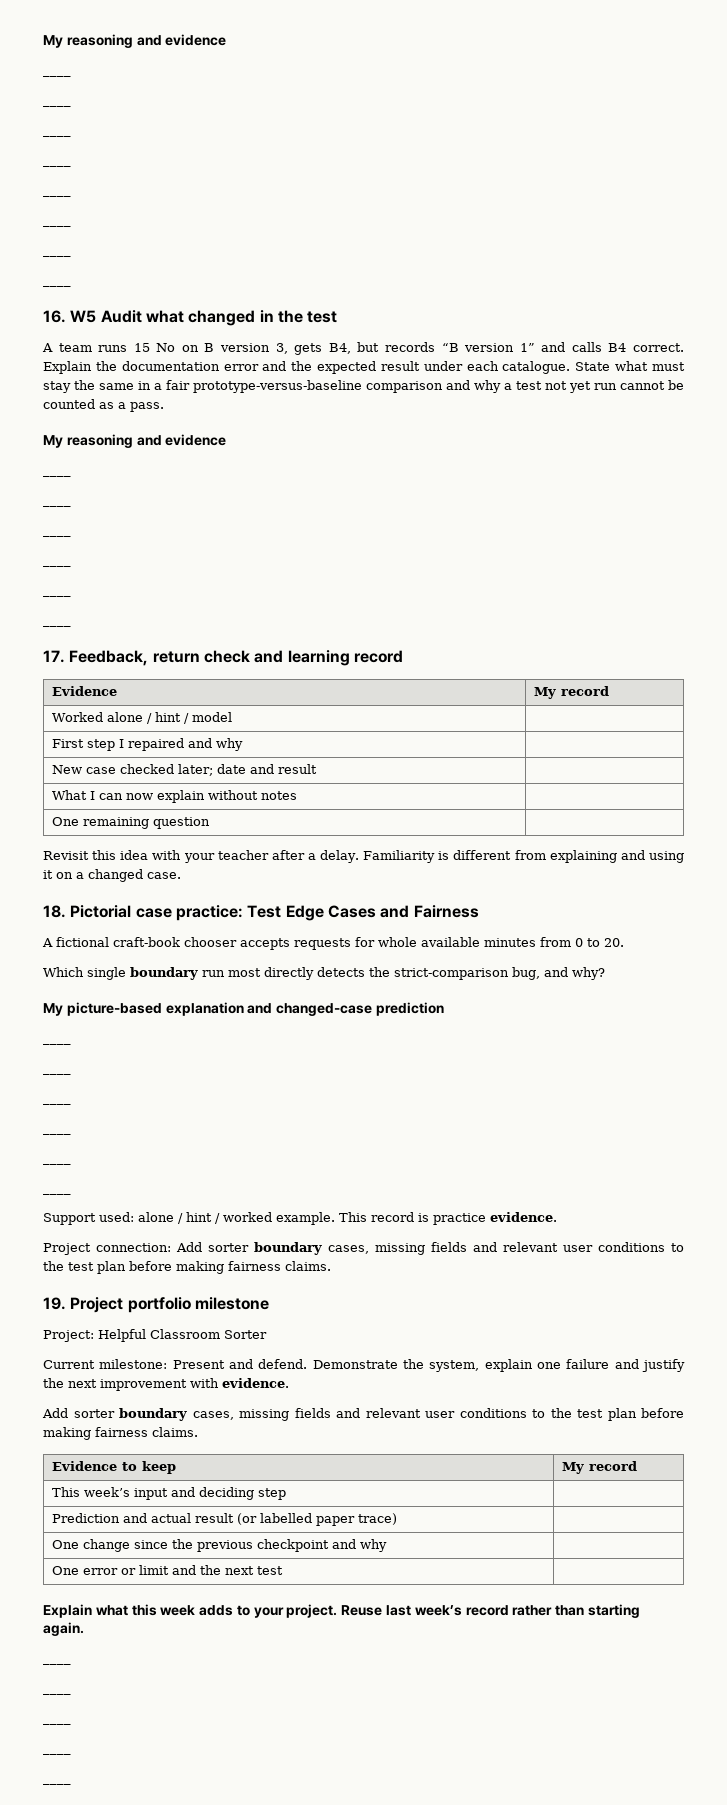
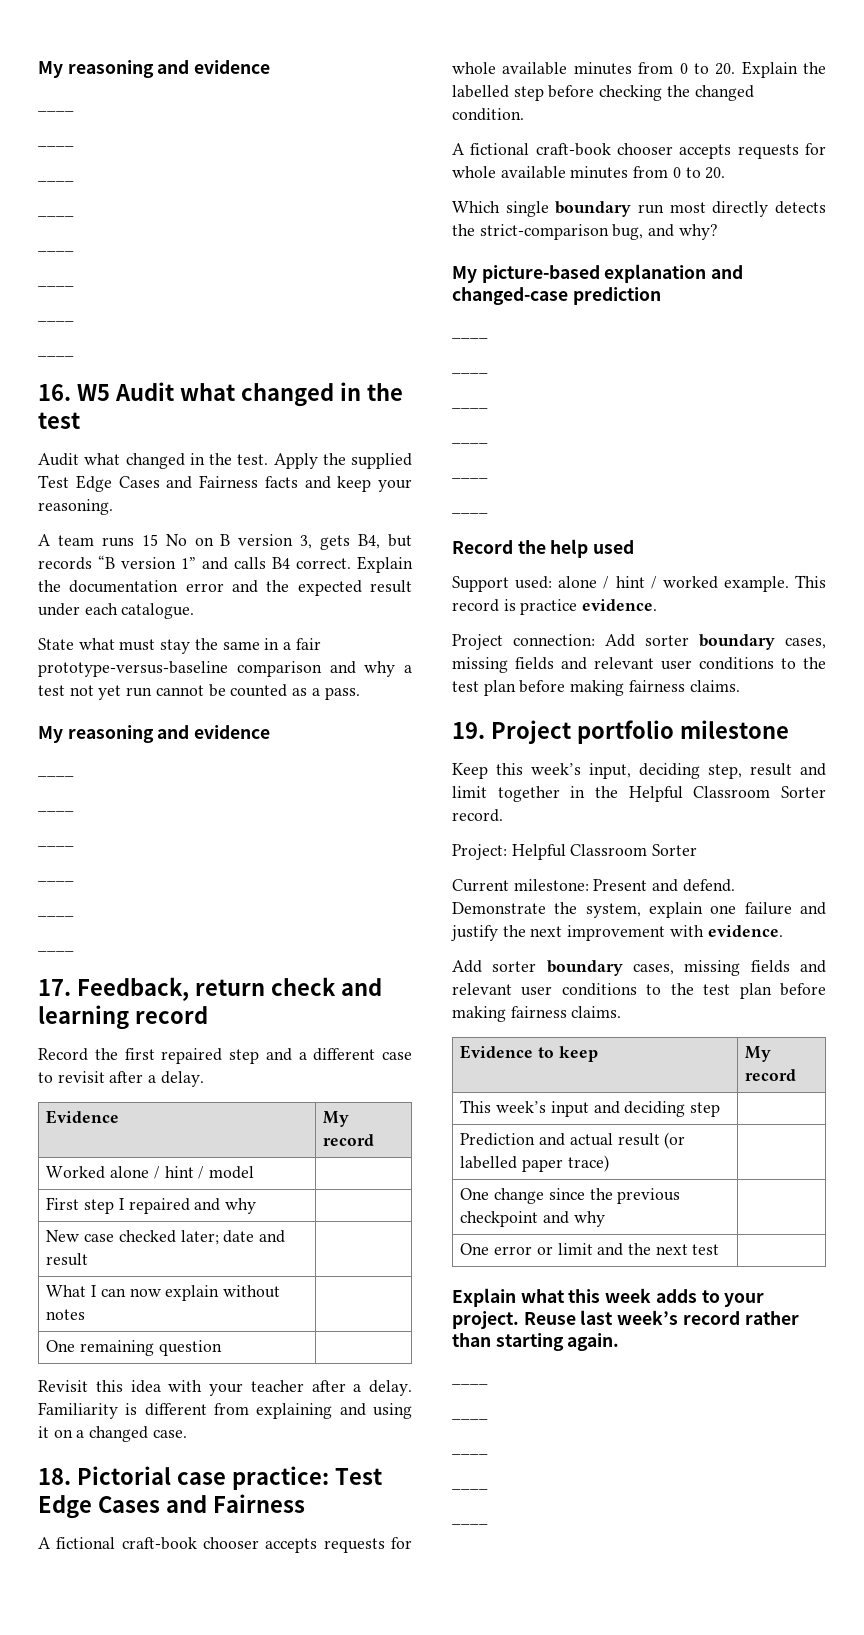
+ Audit what changed in the test. Apply the supplied Test Edge Cases and Fairness facts and keep your reasoning.
- Explain the documentation error and the expected result under each catalogue. State what must stay the same in a fair prototype-versus-baseline comparison and why a test not yet run cannot be counted as a pass.
+ Explain the documentation error and the expected result under each catalogue.
+ State what must stay the same in a fair prototype-versus-baseline comparison and why a test not yet run cannot be counted as a pass.
+ Record the first repaired step and a different case to revisit after a delay.
+ A fictional craft-book chooser accepts requests for whole available minutes from 0 to 20. Explain the labelled step before checking the changed condition.
+ Record the help used
+ Keep this week’s input, deciding step, result and limit together in the Helpful Classroom Sorter record.

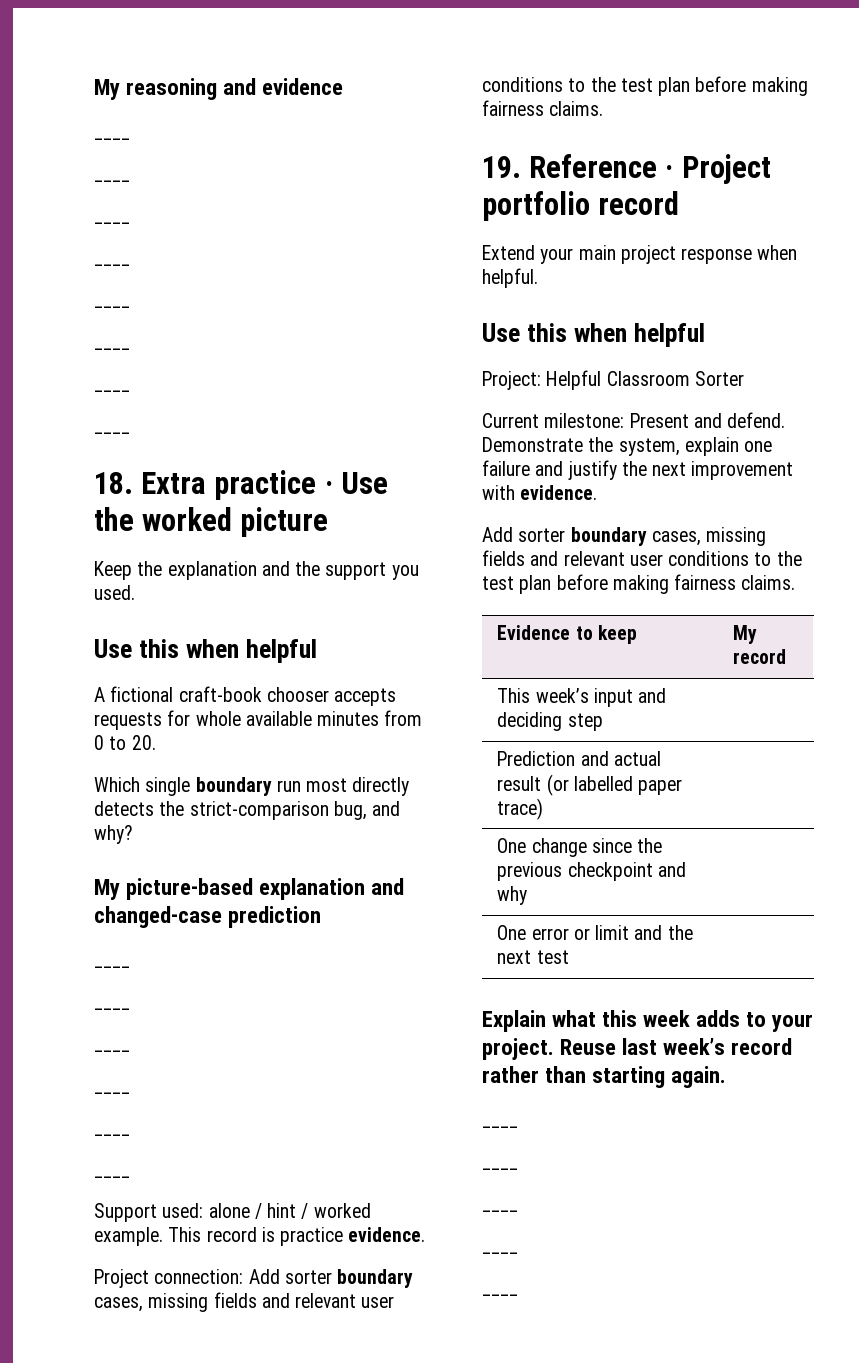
- 16. W5 Audit what changed in the test
- Audit what changed in the test. Apply the supplied Test Edge Cases and Fairness facts and keep your reasoning.
- A team runs 15 No on B version 3, gets B4, but records “B version 1” and calls B4 correct. Explain the documentation error and the expected result under each catalogue.
- State what must stay the same in a fair prototype-versus-baseline comparison and why a test not yet run cannot be counted as a pass.
- My reasoning and evidence
- ____
- ____
- ____
- ____
- ____
- ____
- 17. Feedback, return check and learning record
- Record the first repaired step and a different case to revisit after a delay.
- Evidence | My record
- Worked alone / hint / model |
- First step I repaired and why |
- New case checked later; date and result |
- What I can now explain without notes |
- One remaining question |
- Revisit this idea with your teacher after a delay. Familiarity is different from explaining and using it on a changed case.
- 18. Pictorial case practice: Test Edge Cases and Fairness
- A fictional craft-book chooser accepts requests for whole available minutes from 0 to 20. Explain the labelled step before checking the changed condition.
+ 18. Extra practice · Use the worked picture
+ Keep the explanation and the support you used.
+ Use this when helpful
- Record the help used
- 19. Project portfolio milestone
- Keep this week’s input, deciding step, result and limit together in the Helpful Classroom Sorter record.
+ 19. Reference · Project portfolio record
+ Extend your main project response when helpful.
+ Use this when helpful

